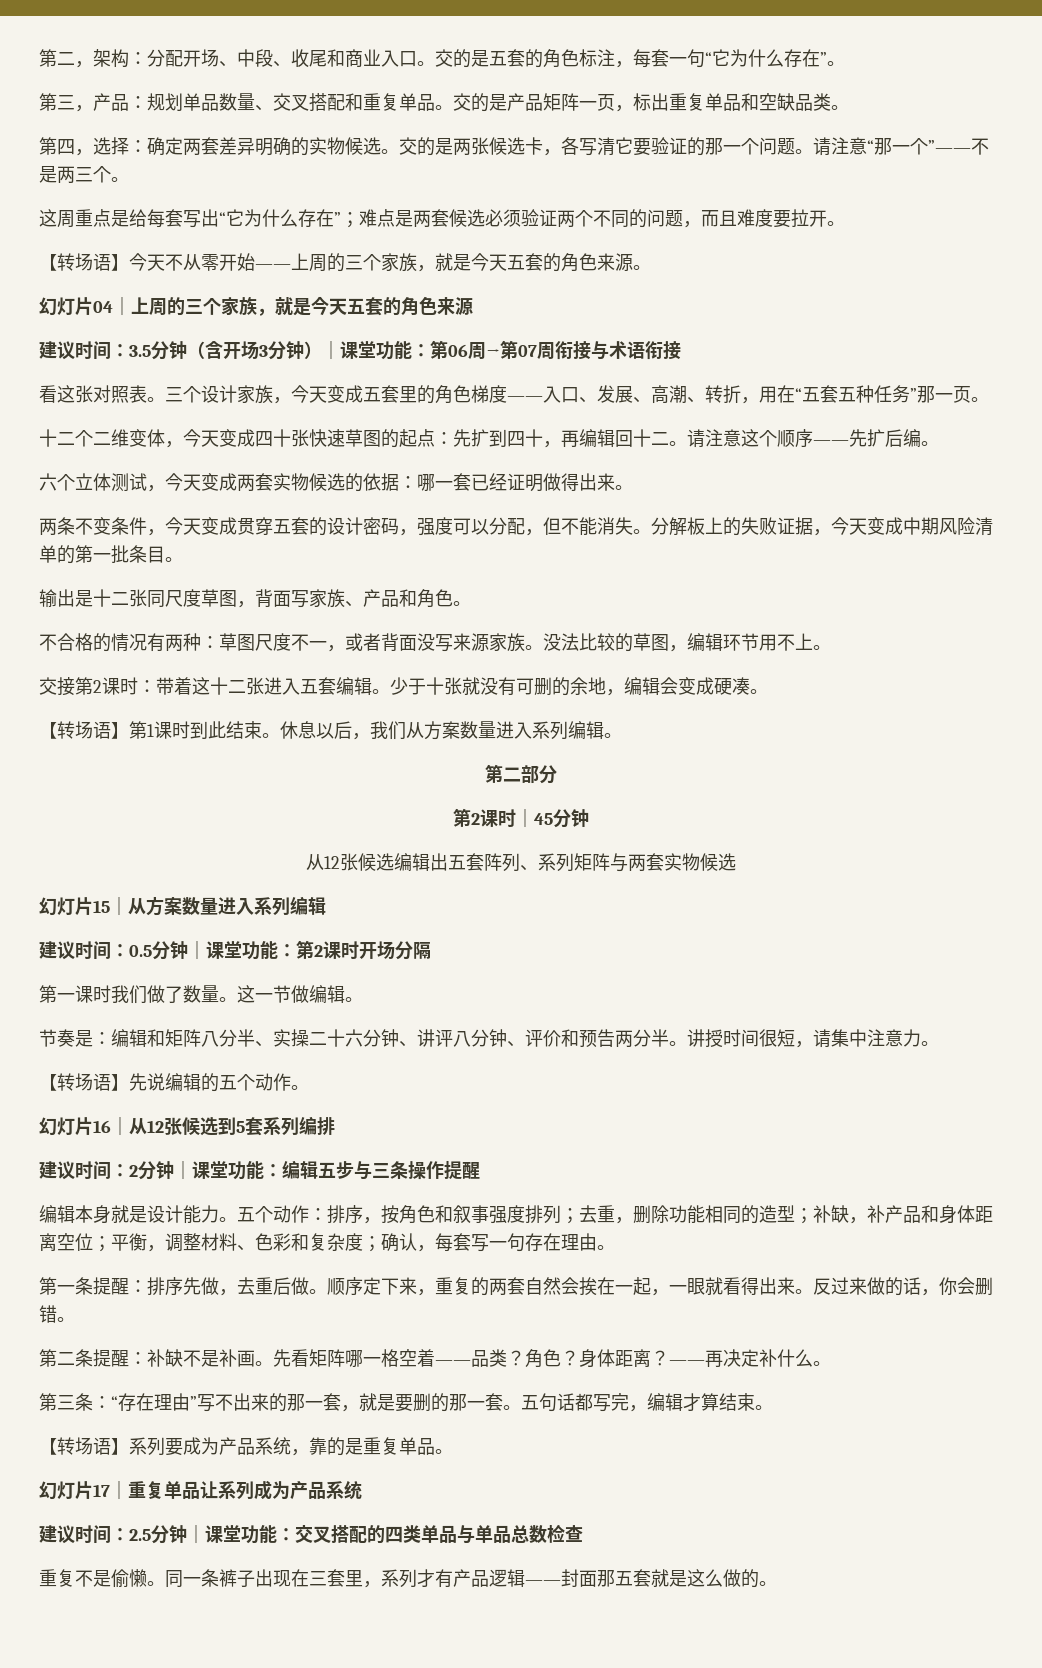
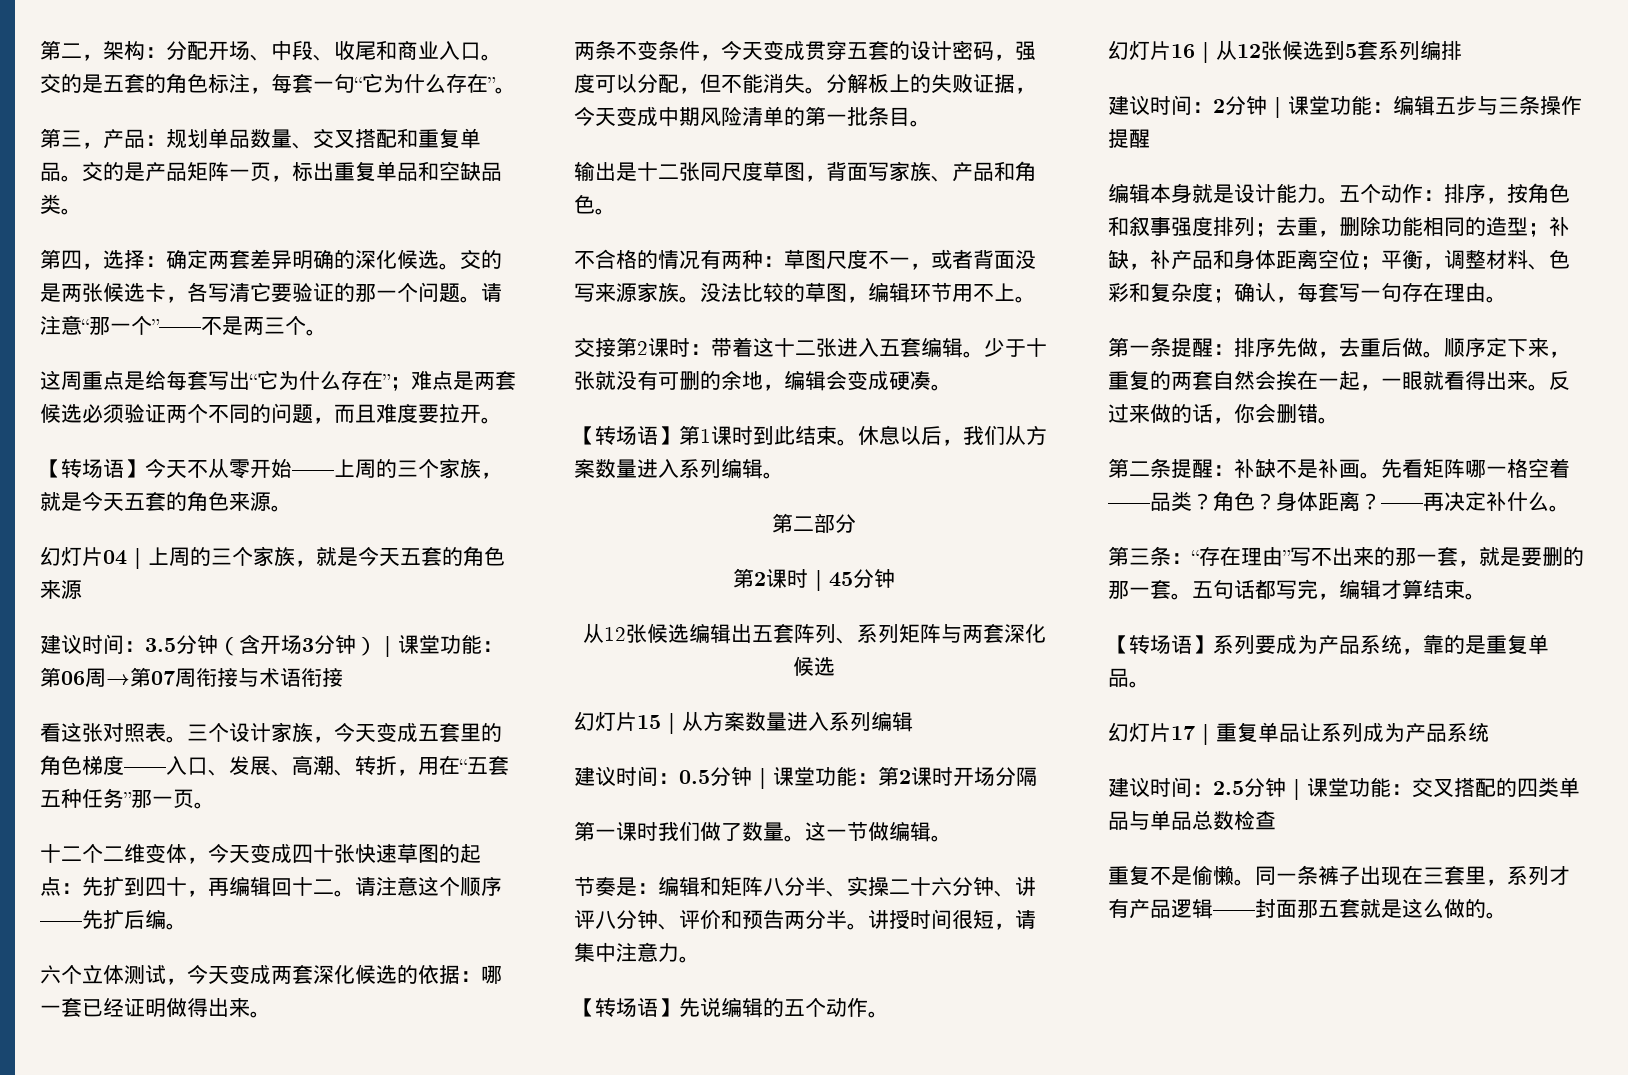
- 第四，选择：确定两套差异明确的实物候选。
+ 第四，选择：确定两套差异明确的深化候选。
- 六个立体测试，今天变成两套实物候选的依据：哪一套已经证明做得出来。
+ 六个立体测试，今天变成两套深化候选的依据：哪一套已经证明做得出来。
- 从12张候选编辑出五套阵列、系列矩阵与两套实物候选
+ 从12张候选编辑出五套阵列、系列矩阵与两套深化候选

